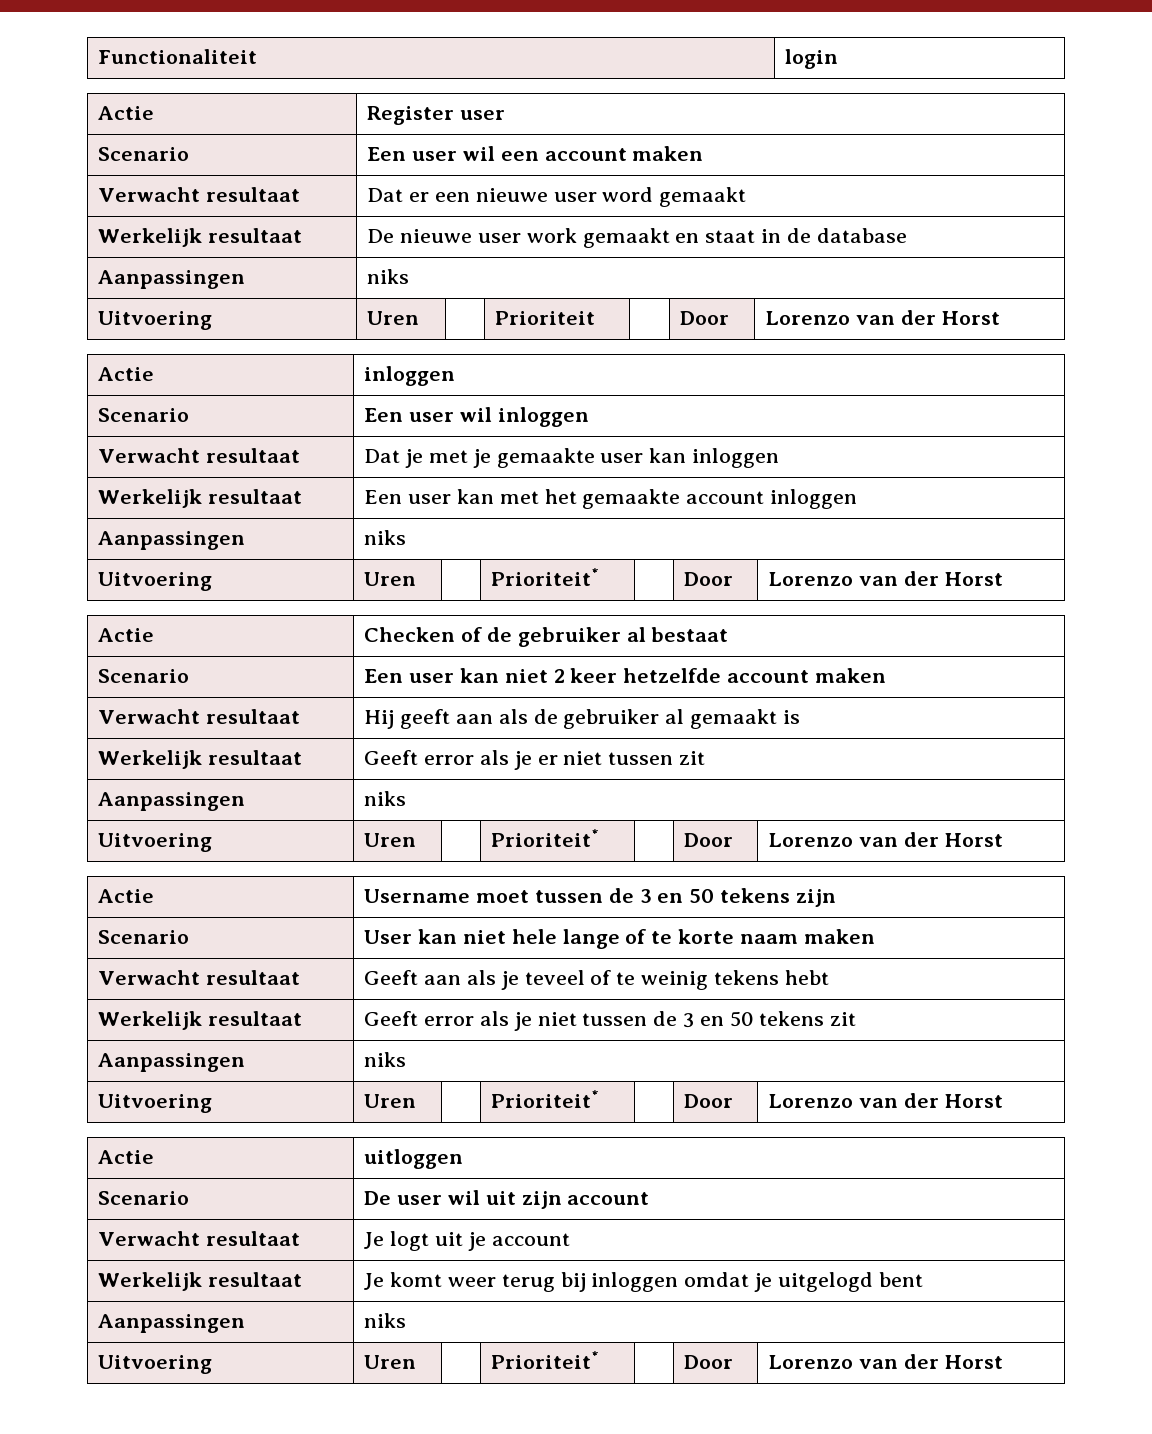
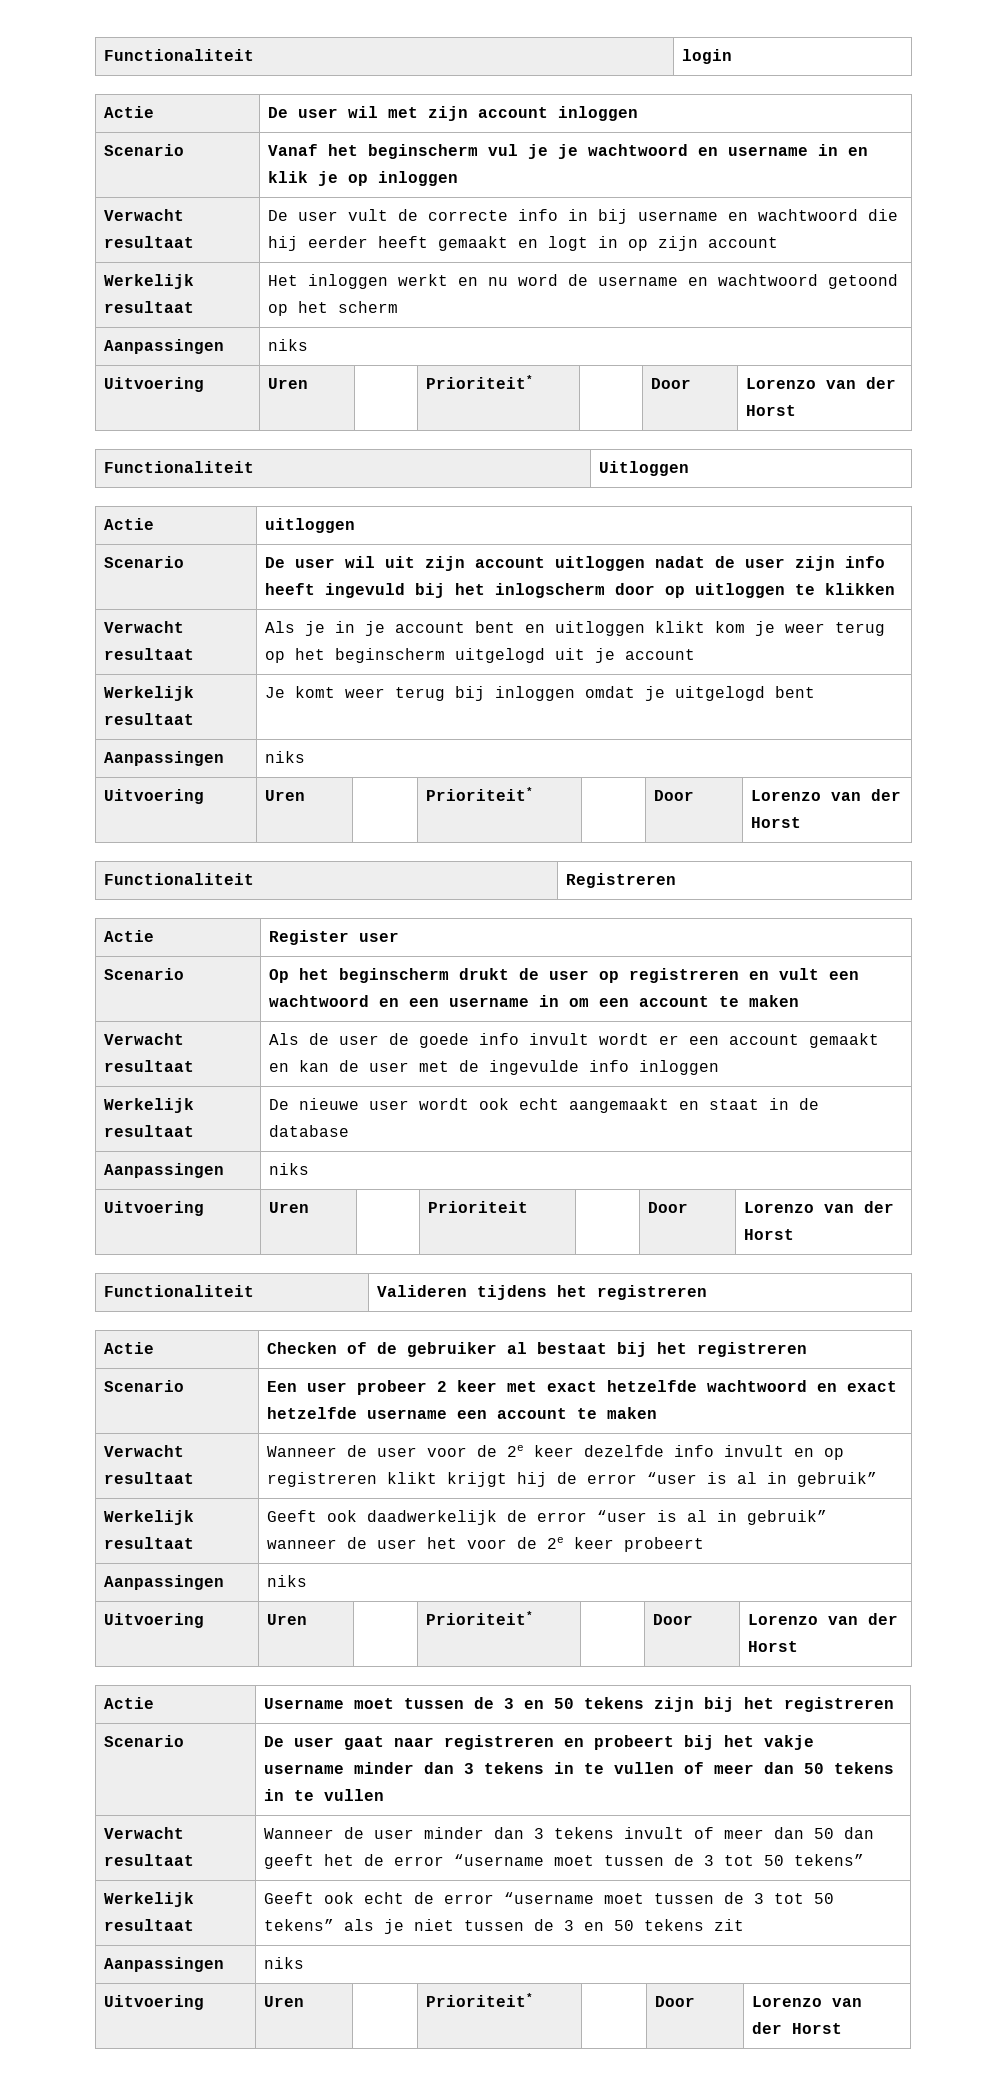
- Actie | Register user
- Scenario | Een user wil een account maken
- Verwacht resultaat | Dat er een nieuwe user word gemaakt
- Werkelijk resultaat | De nieuwe user work gemaakt en staat in de database
- Aanpassingen | niks
- Uitvoering | Uren | | Prioriteit | | Door | Lorenzo van der Horst
- Actie | inloggen
- Scenario | Een user wil inloggen
- Verwacht resultaat | Dat je met je gemaakte user kan inloggen
- Werkelijk resultaat | Een user kan met het gemaakte account inloggen
+ Actie | De user wil met zijn account inloggen
+ Scenario | Vanaf het beginscherm vul je je wachtwoord en username in en klik je op inloggen
+ Verwacht resultaat | De user vult de correcte info in bij username en wachtwoord die hij eerder heeft gemaakt en logt in op zijn account
+ Werkelijk resultaat | Het inloggen werkt en nu word de username en wachtwoord getoond op het scherm
- Actie | Checken of de gebruiker al bestaat
- Scenario | Een user kan niet 2 keer hetzelfde account maken
- Verwacht resultaat | Hij geeft aan als de gebruiker al gemaakt is
- Werkelijk resultaat | Geeft error als je er niet tussen zit
- Aanpassingen | niks
- Uitvoering | Uren | | Prioriteit* | | Door | Lorenzo van der Horst
- Actie | Username moet tussen de 3 en 50 tekens zijn
- Scenario | User kan niet hele lange of te korte naam maken
- Verwacht resultaat | Geeft aan als je teveel of te weinig tekens hebt
- Werkelijk resultaat | Geeft error als je niet tussen de 3 en 50 tekens zit
- Aanpassingen | niks
- Uitvoering | Uren | | Prioriteit* | | Door | Lorenzo van der Horst
+ Functionaliteit | Uitloggen
- Scenario | De user wil uit zijn account
- Verwacht resultaat | Je logt uit je account
+ Scenario | De user wil uit zijn account uitloggen nadat de user zijn info heeft ingevuld bij het inlogscherm door op uitloggen te klikken
+ Verwacht resultaat | Als je in je account bent en uitloggen klikt kom je weer terug op het beginscherm uitgelogd uit je account
+ Functionaliteit | Registreren
+ Actie | Register user
+ Scenario | Op het beginscherm drukt de user op registreren en vult een wachtwoord en een username in om een account te maken
+ Verwacht resultaat | Als de user de goede info invult wordt er een account gemaakt en kan de user met de ingevulde info inloggen
+ Werkelijk resultaat | De nieuwe user wordt ook echt aangemaakt en staat in de database
+ Aanpassingen | niks
+ Uitvoering | Uren | | Prioriteit | | Door | Lorenzo van der Horst
+ Functionaliteit | Valideren tijdens het registreren
+ Actie | Checken of de gebruiker al bestaat bij het registreren
+ Scenario | Een user probeer 2 keer met exact hetzelfde wachtwoord en exact hetzelfde username een account te maken
+ Verwacht resultaat | Wanneer de user voor de 2e keer dezelfde info invult en op registreren klikt krijgt hij de error “user is al in gebruik”
+ Werkelijk resultaat | Geeft ook daadwerkelijk de error “user is al in gebruik” wanneer de user het voor de 2e keer probeert
+ Aanpassingen | niks
+ Uitvoering | Uren | | Prioriteit* | | Door | Lorenzo van der Horst
+ Actie | Username moet tussen de 3 en 50 tekens zijn bij het registreren
+ Scenario | De user gaat naar registreren en probeert bij het vakje username minder dan 3 tekens in te vullen of meer dan 50 tekens in te vullen
+ Verwacht resultaat | Wanneer de user minder dan 3 tekens invult of meer dan 50 dan geeft het de error “username moet tussen de 3 tot 50 tekens”
+ Werkelijk resultaat | Geeft ook echt de error “username moet tussen de 3 tot 50 tekens” als je niet tussen de 3 en 50 tekens zit
+ Aanpassingen | niks
+ Uitvoering | Uren | | Prioriteit* | | Door | Lorenzo van der Horst

